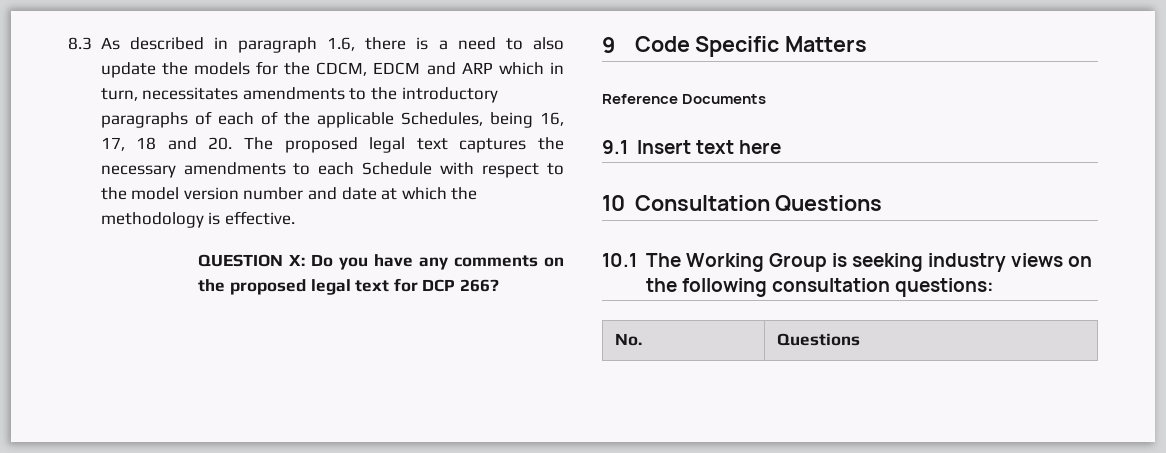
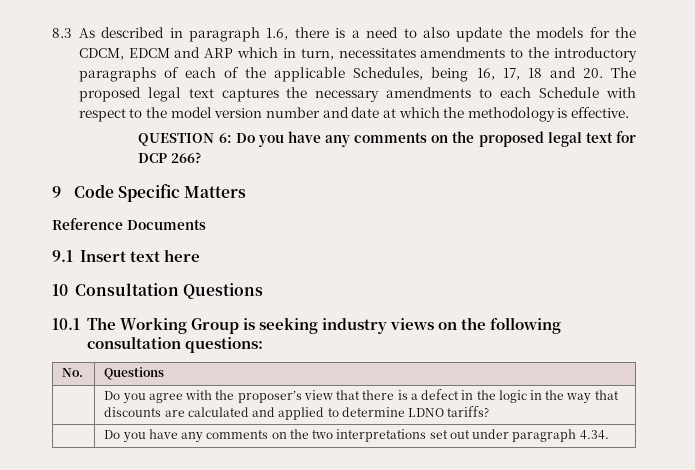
- QUESTION X: Do you have any comments on the proposed legal text for DCP 266?
+ QUESTION 6: Do you have any comments on the proposed legal text for DCP 266?
+ | Do you agree with the proposer’s view that there is a defect in the logic in the way that discounts are calculated and applied to determine LDNO tariffs?
+ | Do you have any comments on the two interpretations set out under paragraph 4.34.

